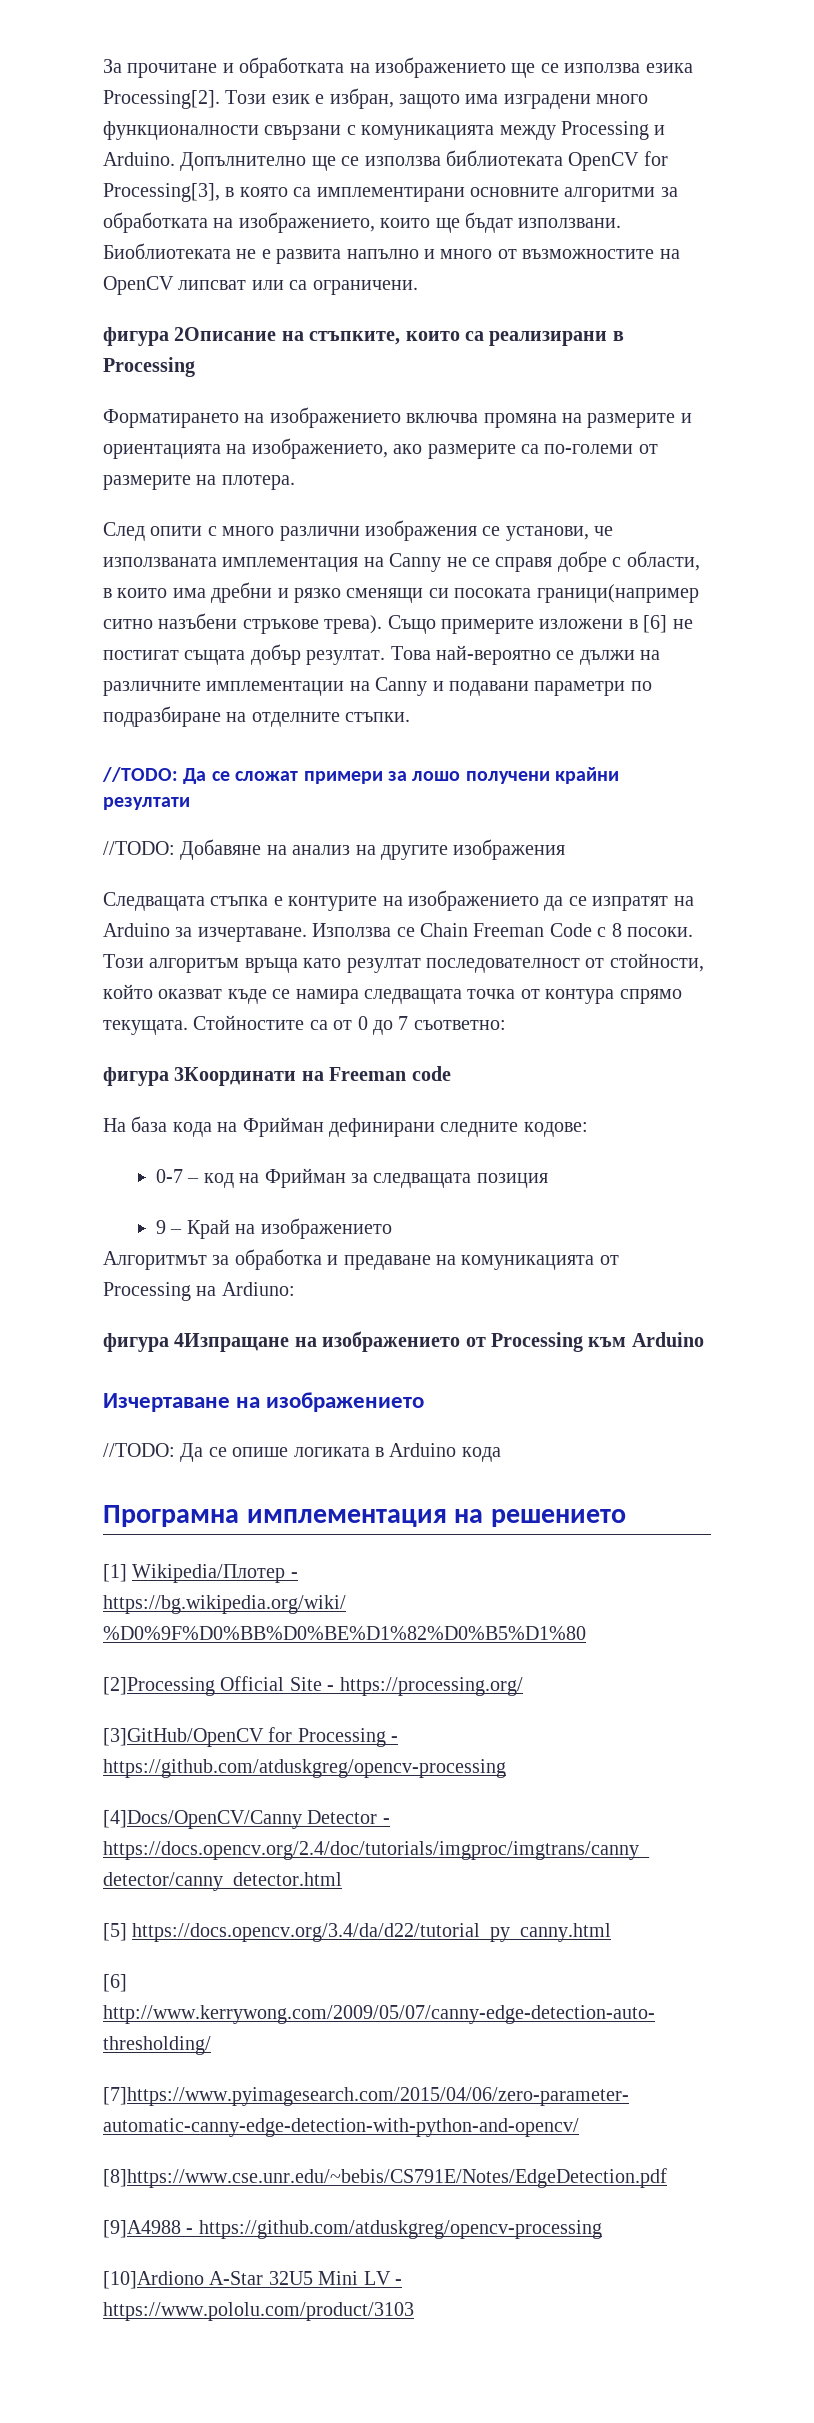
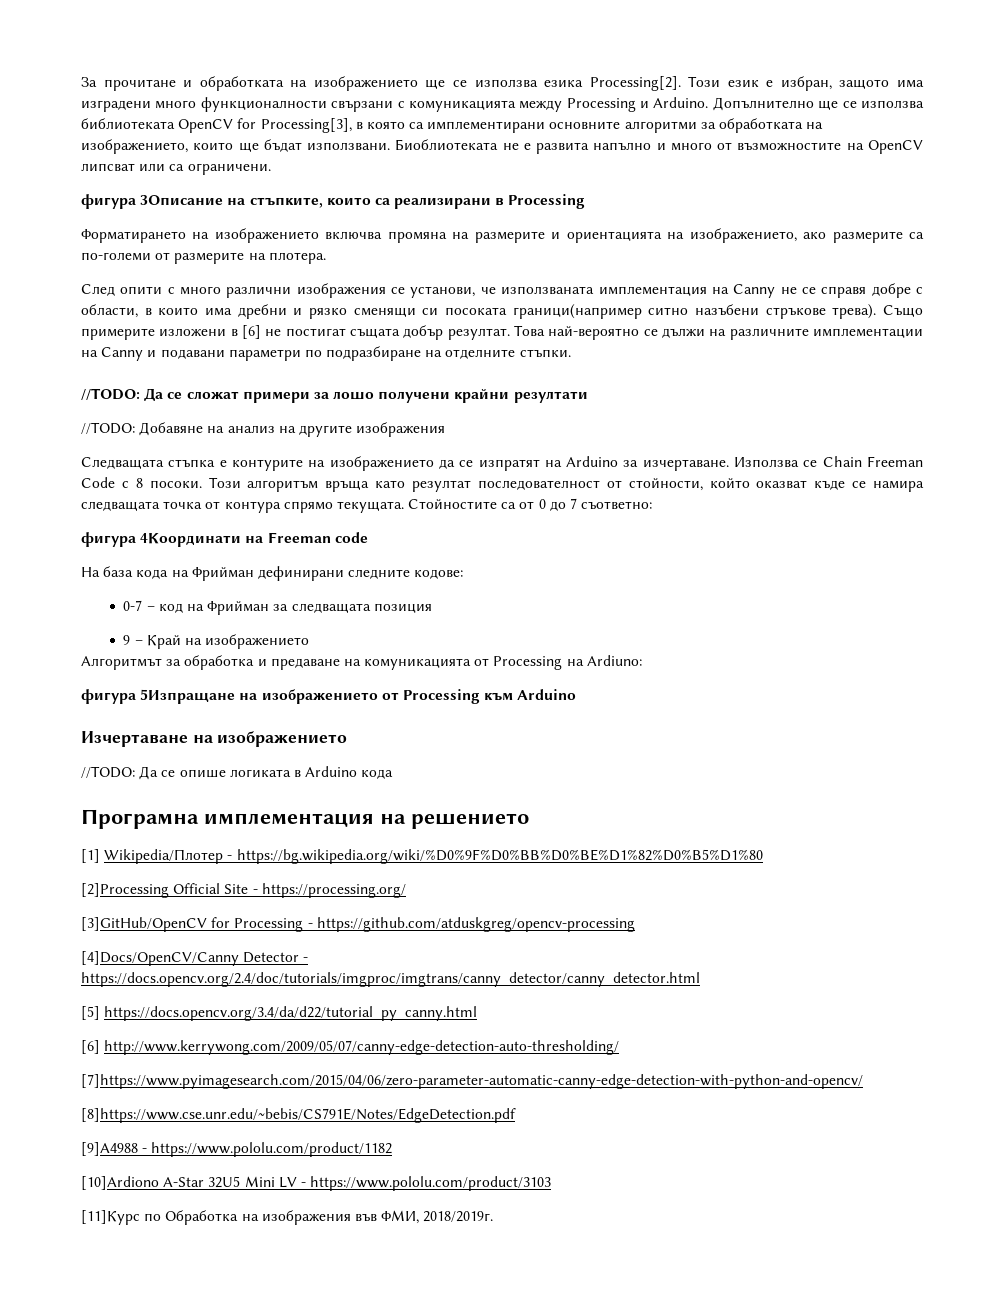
- фигура 2Описание на стъпките, които са реализирани в Processing
+ фигура 3Описание на стъпките, които са реализирани в Processing
- фигура 3Координати на Freeman code
+ фигура 4Координати на Freeman code
- фигура 4Изпращане на изображението от Processing към Arduino
+ фигура 5Изпращане на изображението от Processing към Arduino
- [9]А4988 - https://github.com/atduskgreg/opencv-processing
+ [9]А4988 - https://www.pololu.com/product/1182
+ [11]Курс по Обработка на изображения във ФМИ, 2018/2019г.

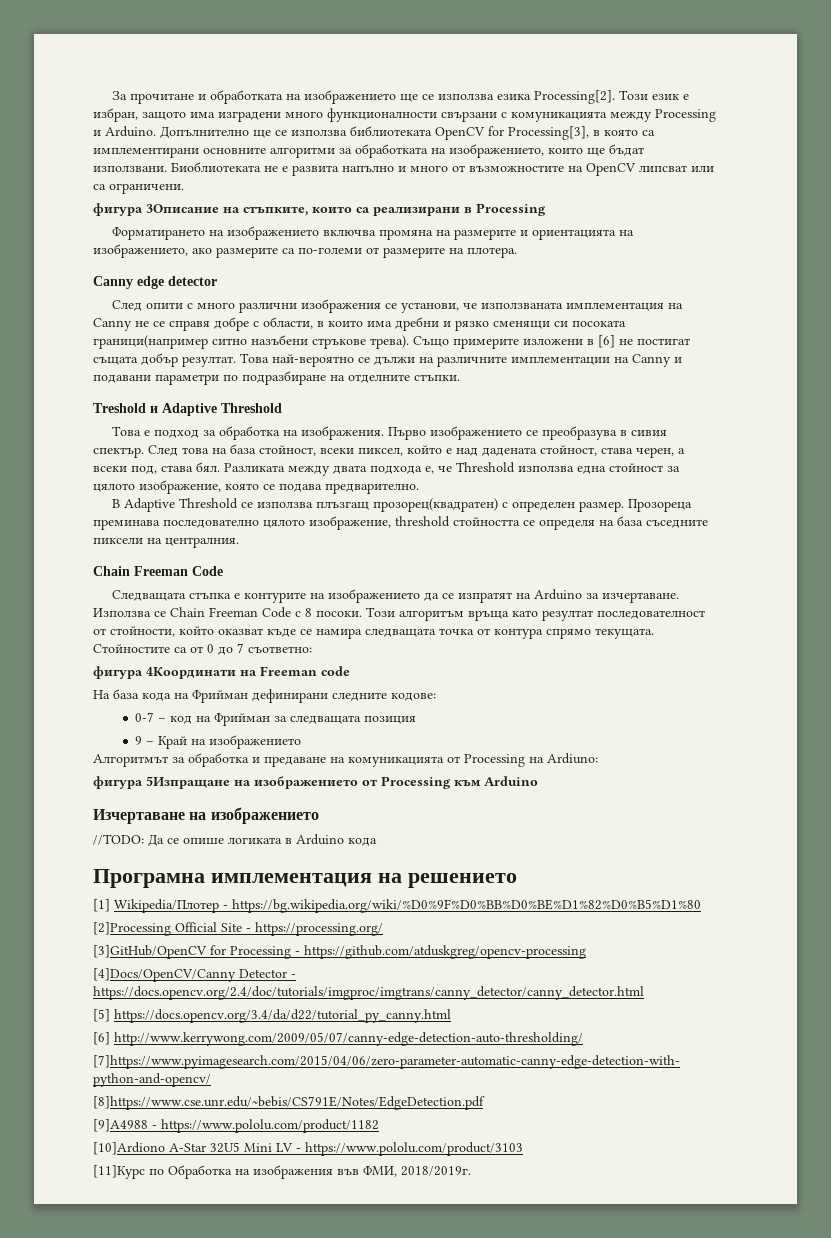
+ Canny edge detector
- //TODO: Да се сложат примери за лошо получени крайни резултати
- //TODO: Добавяне на анализ на другите изображения
+ Treshold и Adaptive Threshold
+ Това е подход за обработка на изображения. Първо изображението се преобразува в сивия спектър. След това на база стойност, всеки пиксел, който е над дадената стойност, става черен, а всеки под, става бял. Разликата между двата подхода е, че Threshold използва една стойност за цялото изображение, която се подава предварително.
+ В Adaptive Threshold се използва плъзгащ прозорец(квадратен) с определен размер. Прозореца преминава последователно цялото изображение, threshold стойността се определя на база съседните пиксели на централния.
+ Chain Freeman Code

